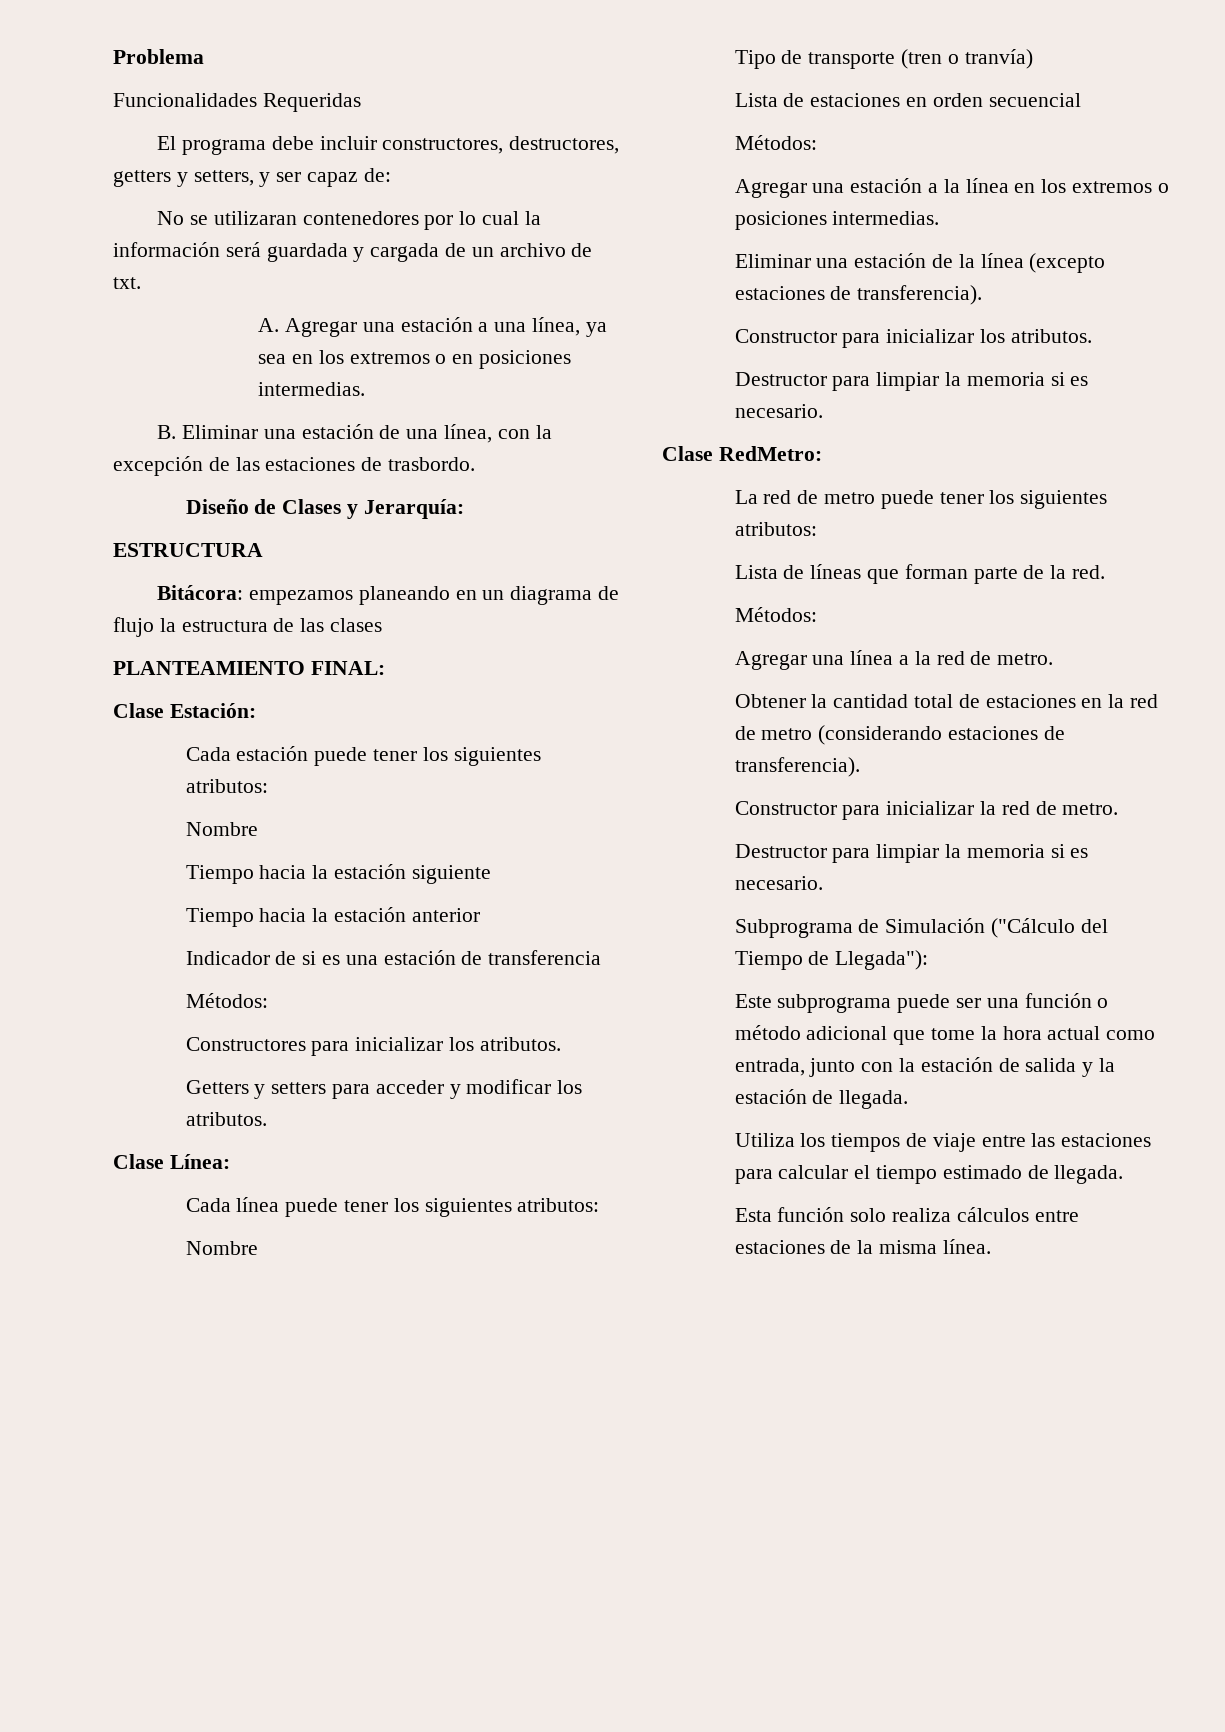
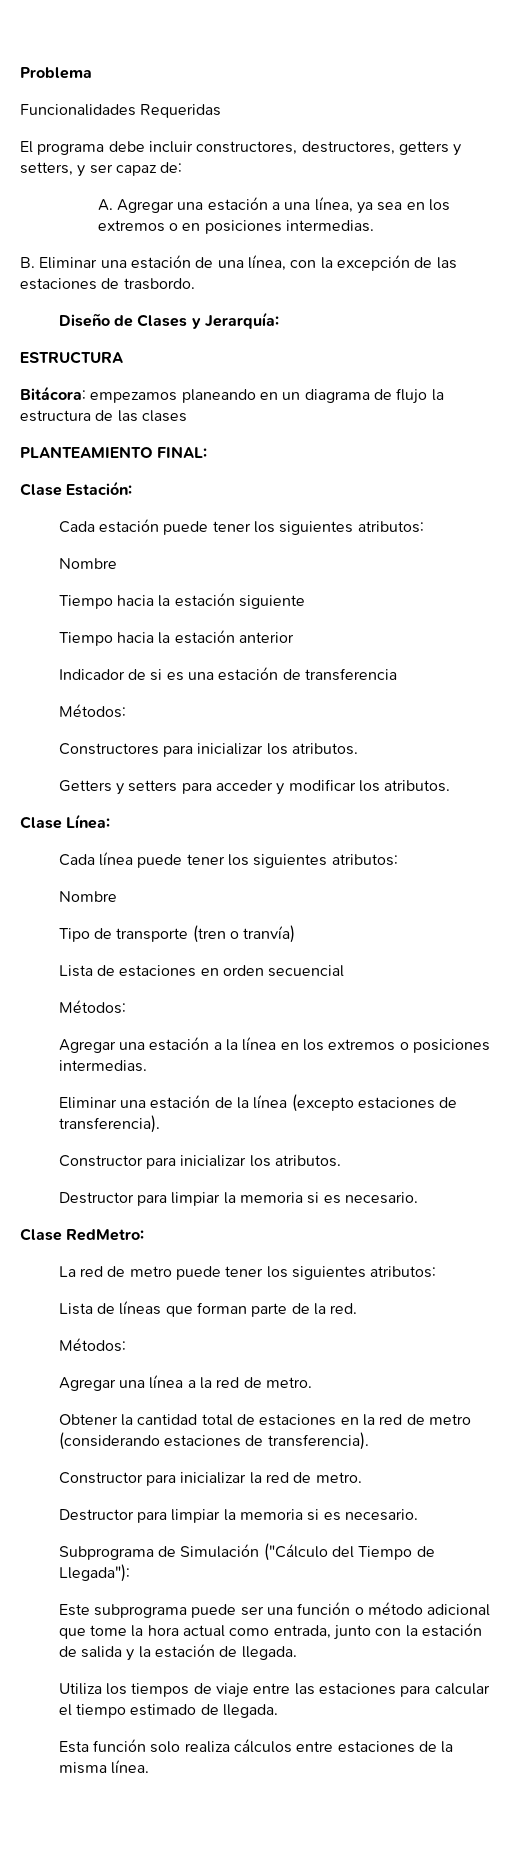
- No se utilizaran contenedores por lo cual la información será guardada y cargada de un archivo de txt.

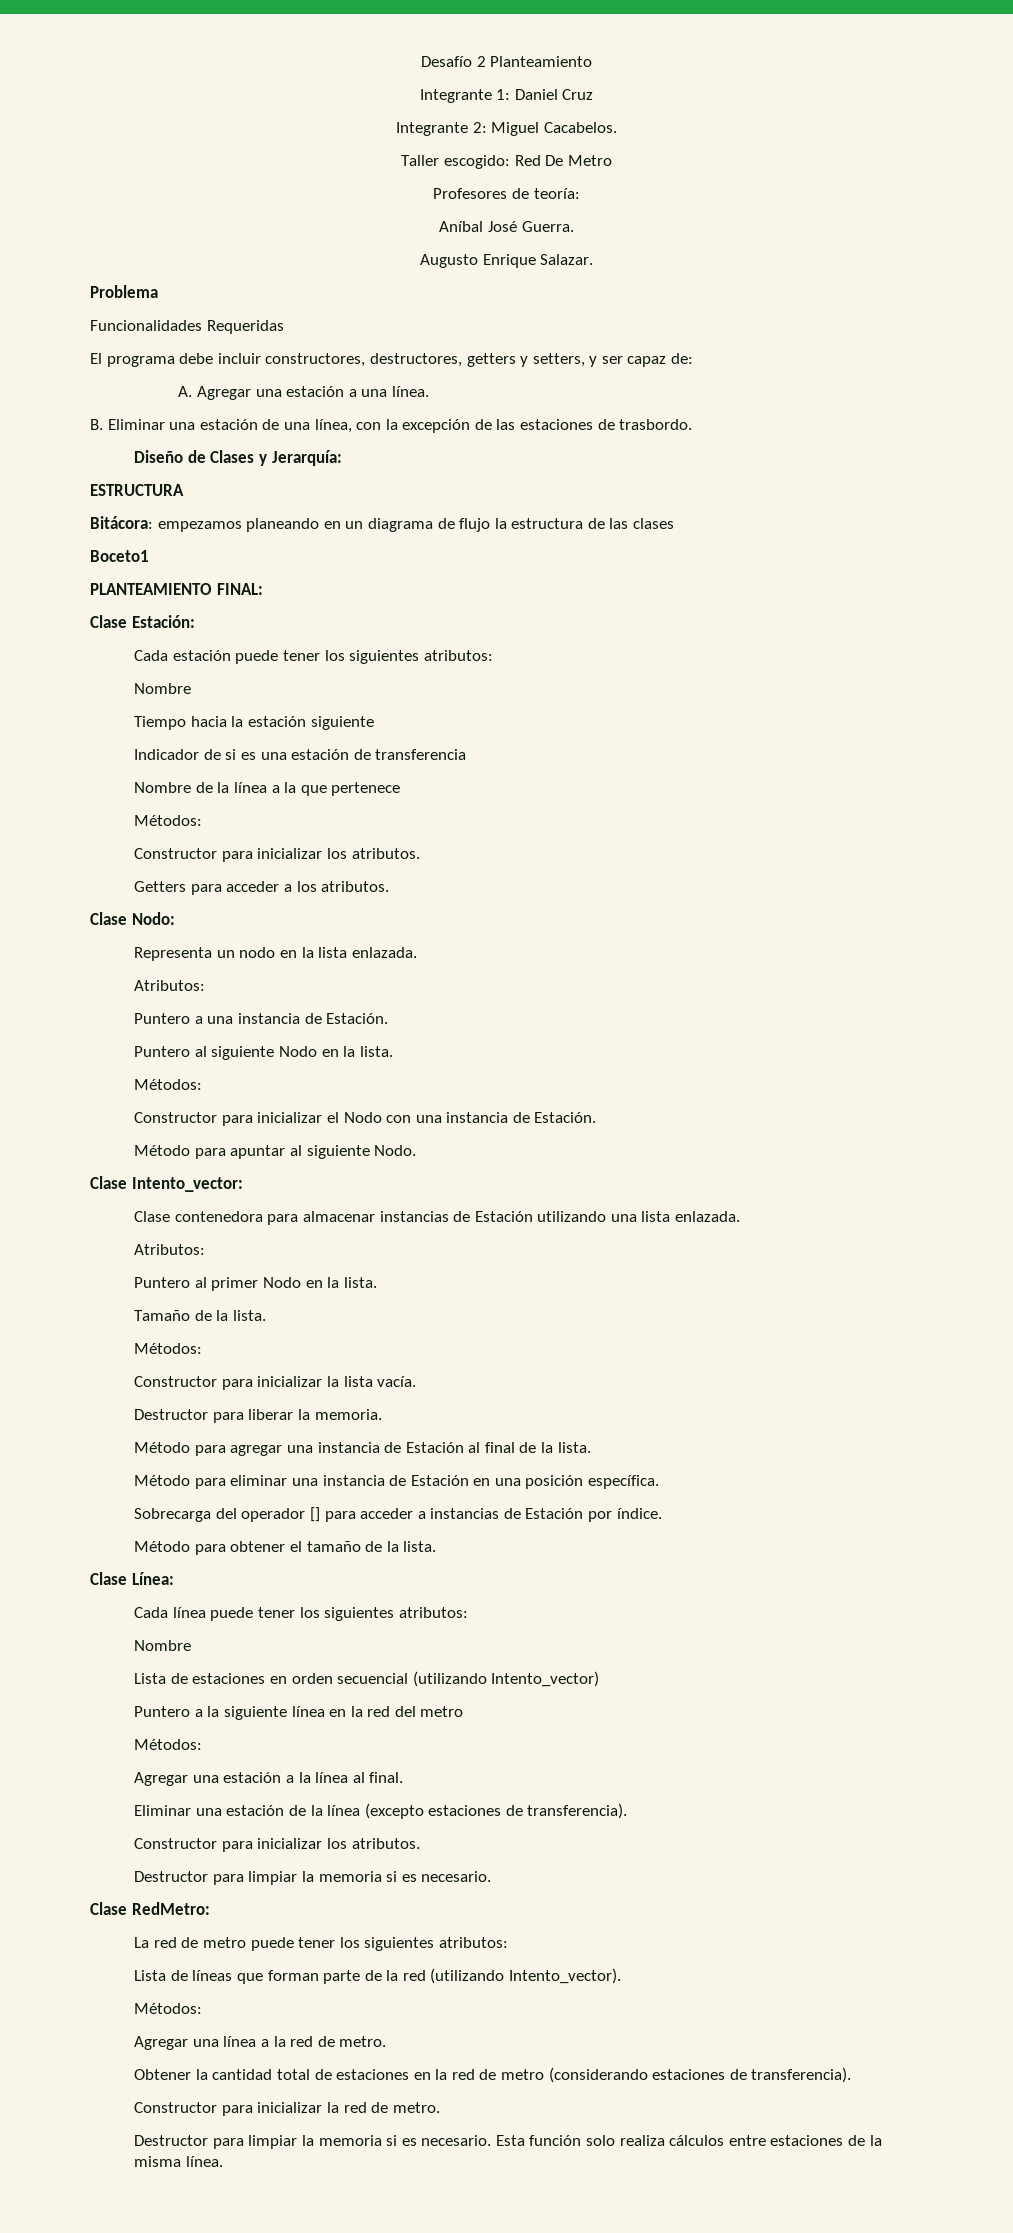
+ Desafío 2 Planteamiento
+ Integrante 1: Daniel Cruz
+ Integrante 2: Miguel Cacabelos.
+ Taller escogido: Red De Metro
+ Profesores de teoría:
+ Aníbal José Guerra.
+ Augusto Enrique Salazar.
- A. Agregar una estación a una línea, ya sea en los extremos o en posiciones intermedias.
+ A. Agregar una estación a una línea.
+ Boceto1
- Tiempo hacia la estación anterior
  Indicador de si es una estación de transferencia
+ Nombre de la línea a la que pertenece
  Métodos:
- Constructores para inicializar los atributos.
+ Constructor para inicializar los atributos.
- Getters y setters para acceder y modificar los atributos.
+ Getters para acceder a los atributos.
+ Clase Nodo:
+ Representa un nodo en la lista enlazada.
+ Atributos:
+ Puntero a una instancia de Estación.
+ Puntero al siguiente Nodo en la lista.
+ Métodos:
+ Constructor para inicializar el Nodo con una instancia de Estación.
+ Método para apuntar al siguiente Nodo.
+ Clase Intento_vector:
+ Clase contenedora para almacenar instancias de Estación utilizando una lista enlazada.
+ Atributos:
+ Puntero al primer Nodo en la lista.
+ Tamaño de la lista.
+ Métodos:
+ Constructor para inicializar la lista vacía.
+ Destructor para liberar la memoria.
+ Método para agregar una instancia de Estación al final de la lista.
+ Método para eliminar una instancia de Estación en una posición específica.
+ Sobrecarga del operador [] para acceder a instancias de Estación por índice.
+ Método para obtener el tamaño de la lista.
- Tipo de transporte (tren o tranvía)
- Lista de estaciones en orden secuencial
+ Lista de estaciones en orden secuencial (utilizando Intento_vector)
+ Puntero a la siguiente línea en la red del metro
- Agregar una estación a la línea en los extremos o posiciones intermedias.
+ Agregar una estación a la línea al final.
- Lista de líneas que forman parte de la red.
+ Lista de líneas que forman parte de la red (utilizando Intento_vector).
  Constructor para inicializar la red de metro.
- Destructor para limpiar la memoria si es necesario.
- Subprograma de Simulación ("Cálculo del Tiempo de Llegada"):
- Este subprograma puede ser una función o método adicional que tome la hora actual como entrada, junto con la estación de salida y la estación de llegada.
- Utiliza los tiempos de viaje entre las estaciones para calcular el tiempo estimado de llegada.
- Esta función solo realiza cálculos entre estaciones de la misma línea.
+ Destructor para limpiar la memoria si es necesario. Esta función solo realiza cálculos entre estaciones de la misma línea.

